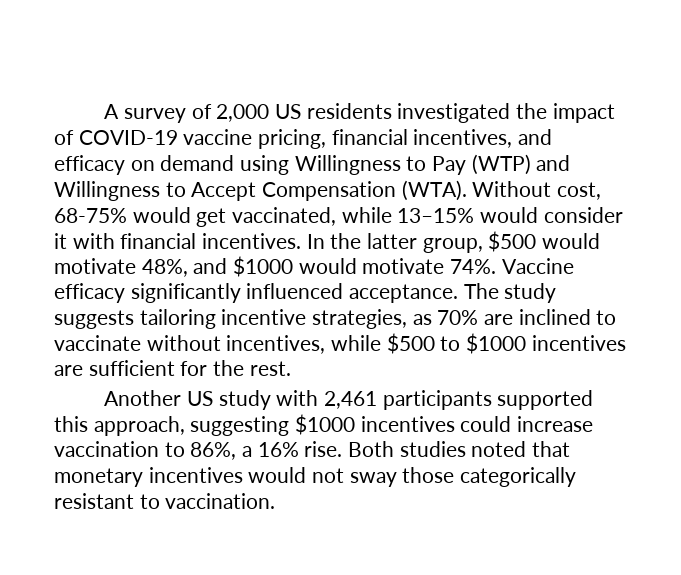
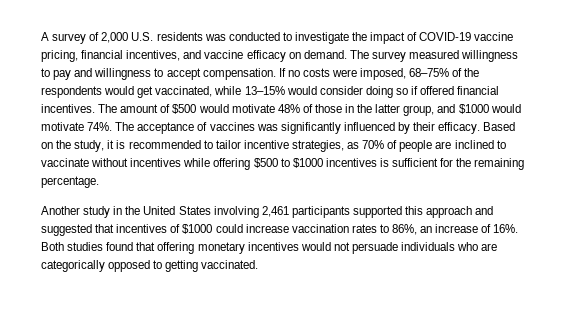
- A survey of 2,000 US residents investigated the impact of COVID-19 vaccine pricing, financial incentives, and efficacy on demand using Willingness to Pay (WTP) and Willingness to Accept Compensation (WTA). Without cost, 68-75% would get vaccinated, while 13–15% would consider it with financial incentives. In the latter group, $500 would motivate 48%, and $1000 would motivate 74%.
+ A survey of 2,000 U.S. residents was conducted to investigate the impact of COVID-19 vaccine pricing, financial incentives, and vaccine efficacy on demand. The survey measured willingness to pay and willingness to accept compensation. If no costs were imposed, 68–75% of the respondents would get vaccinated, while 13–15% would consider doing so if offered financial incentives. The amount of $500 would motivate 48% of those in the latter group, and $1000 would motivate 74%.
- Vaccine efficacy significantly influenced acceptance. The study suggests tailoring incentive strategies, as 70% are inclined to vaccinate without incentives, while $500 to $1000 incentives are sufficient for the rest.
+ The acceptance of vaccines was significantly influenced by their efficacy. Based on the study, it is recommended to tailor incentive strategies, as 70% of people are inclined to vaccinate without incentives while offering $500 to $1000 incentives is sufficient for the remaining percentage.
- Another US study with 2,461 participants supported this approach, suggesting $1000 incentives could increase vaccination to 86%, a 16% rise. Both studies noted that monetary incentives would not sway those categorically resistant to vaccination.
+ Another study in the United States involving 2,461 participants supported this approach and suggested that incentives of $1000 could increase vaccination rates to 86%, an increase of 16%. Both studies found that offering monetary incentives would not persuade individuals who are categorically opposed to getting vaccinated.

